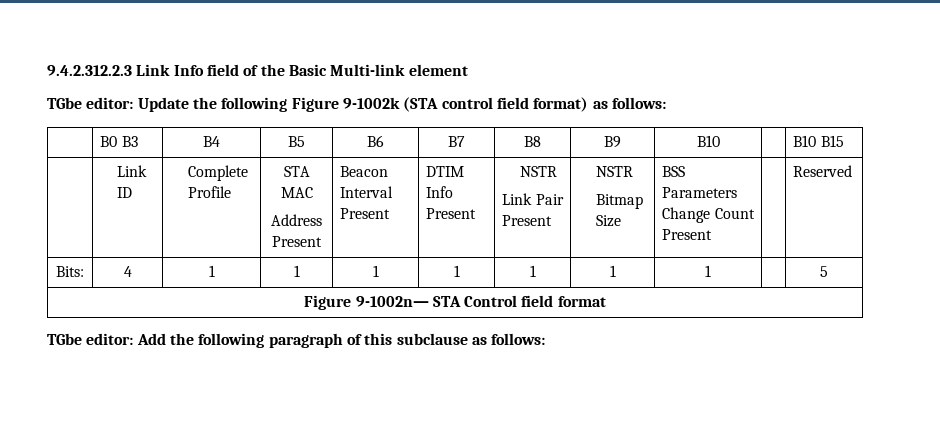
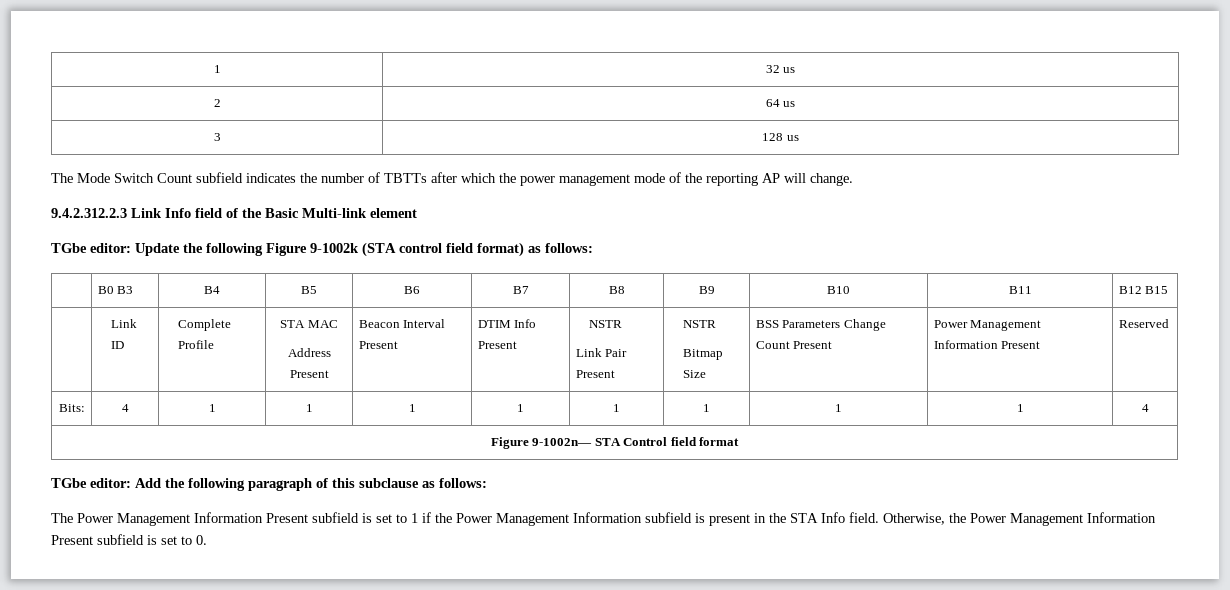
+ 1 | 32 us
+ 2 | 64 us
+ 3 | 128 us
+ The Mode Switch Count subfield indicates the number of TBTTs after which the power management mode of the reporting AP will change.
- | B0 B3 | B4 | B5 | B6 | B7 | B8 | B9 | B10 | | B10 B15
+ | B0 B3 | B4 | B5 | B6 | B7 | B8 | B9 | B10 | B11 | B12 B15
  | Link ID | Complete Profile | STA MAC
  Address Present | Beacon Interval Present | DTIM Info Present | NSTR
  Link Pair Present | NSTR
- Bitmap Size | BSS Parameters Change Count Present | | Reserved
+ Bitmap Size | BSS Parameters Change Count Present | Power Management Information Present | Reserved
- Bits: | 4 | 1 | 1 | 1 | 1 | 1 | 1 | 1 | | 5
+ Bits: | 4 | 1 | 1 | 1 | 1 | 1 | 1 | 1 | 1 | 4
+ The Power Management Information Present subfield is set to 1 if the Power Management Information subfield is present in the STA Info field. Otherwise, the Power Management Information Present subfield is set to 0.

